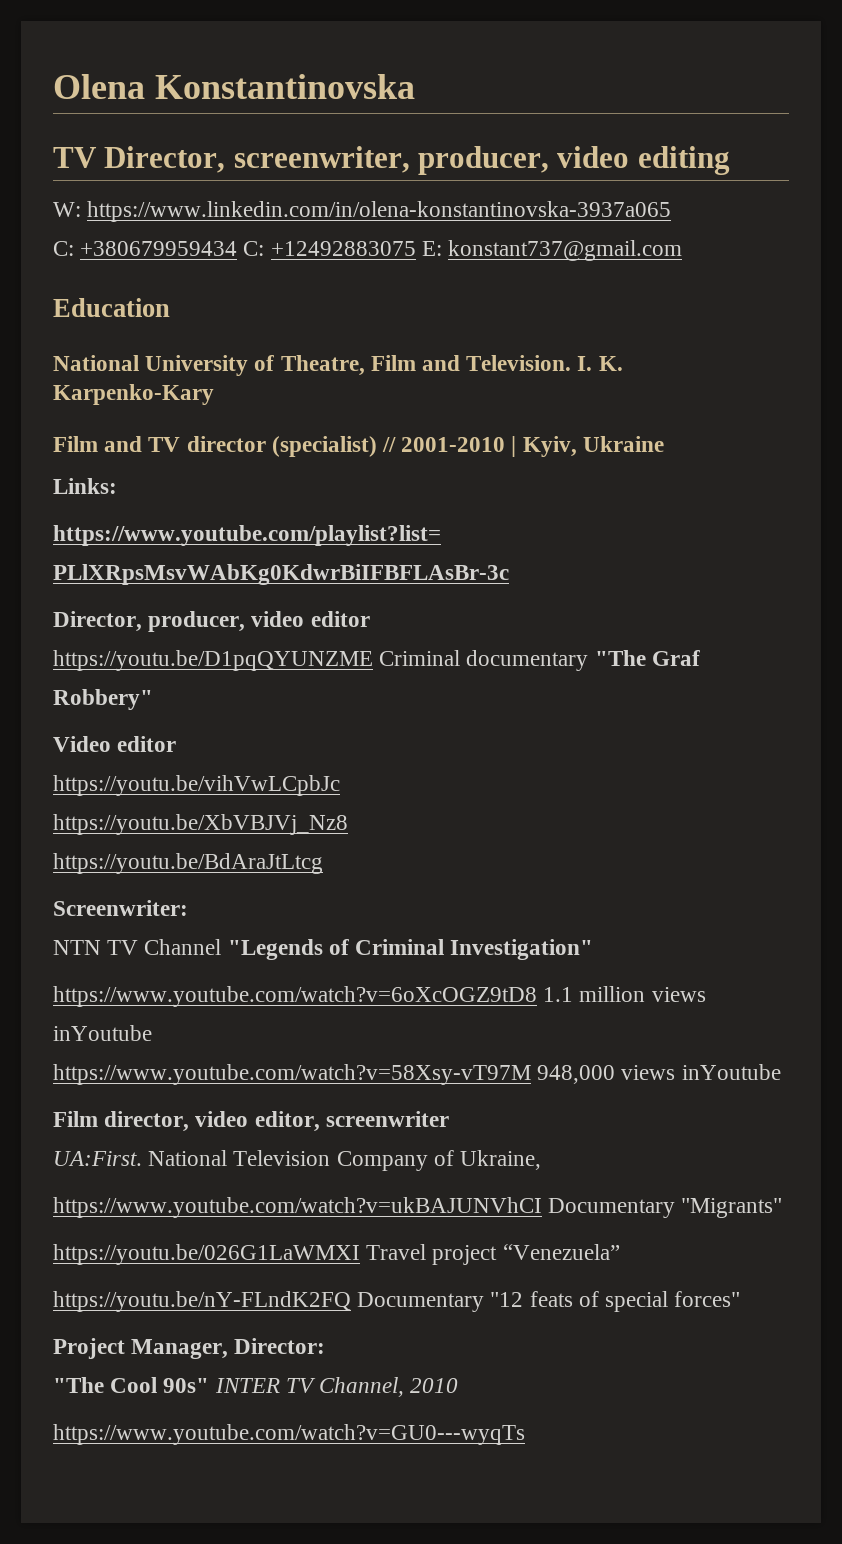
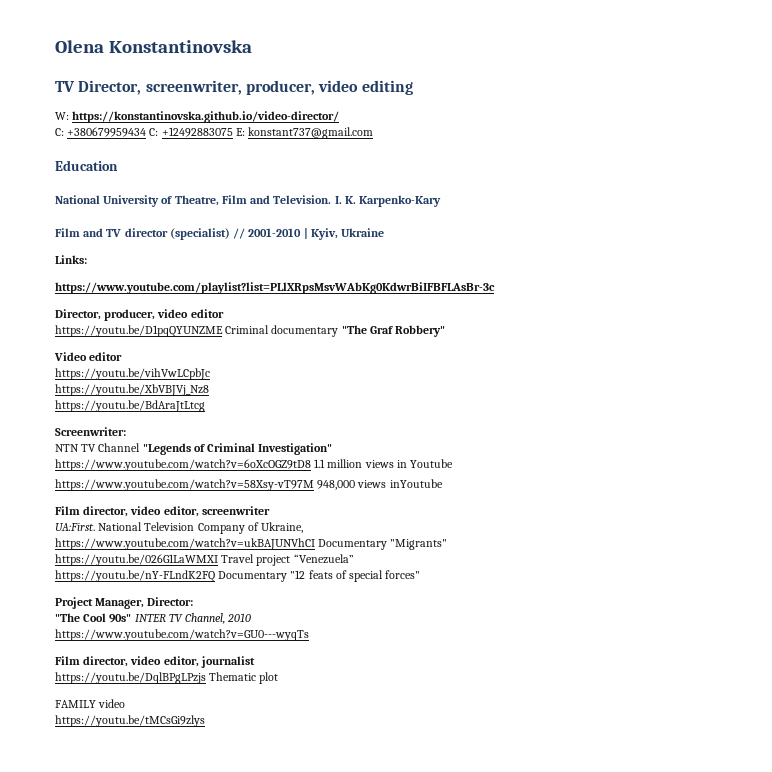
- W: https://www.linkedin.com/in/olena-konstantinovska-3937a065
+ W: https://konstantinovska.github.io/video-director/
- https://www.youtube.com/watch?v=6oXcOGZ9tD8 1.1 million views inYoutube
+ https://www.youtube.com/watch?v=6oXcOGZ9tD8 1.1 million views in Youtube
+ Film director, video editor, journalist
+ https://youtu.be/DqlBPgLPzjs Thematic plot
+ FAMILY video
+ https://youtu.be/tMCsGi9zlys

